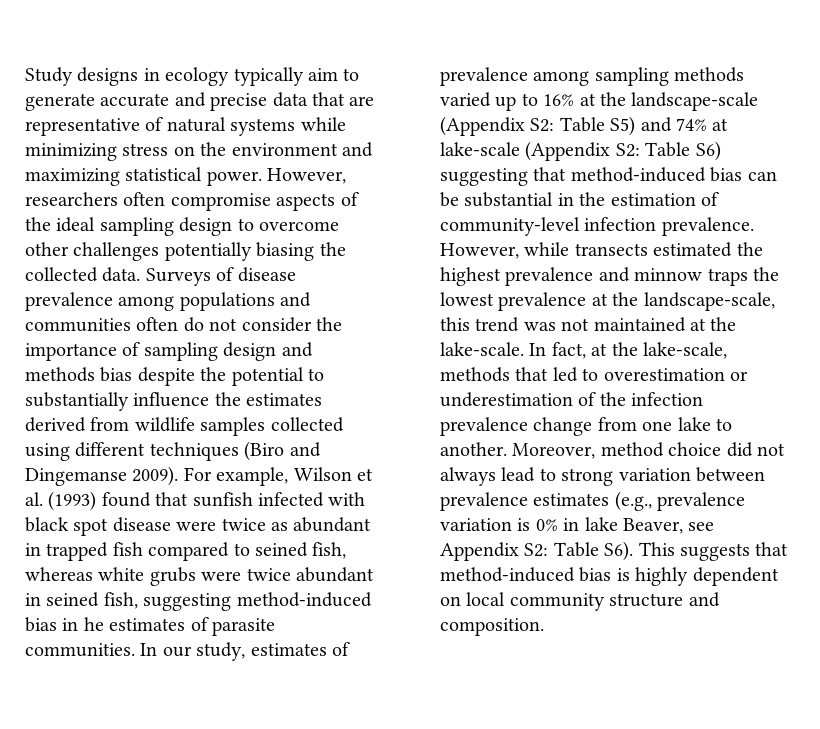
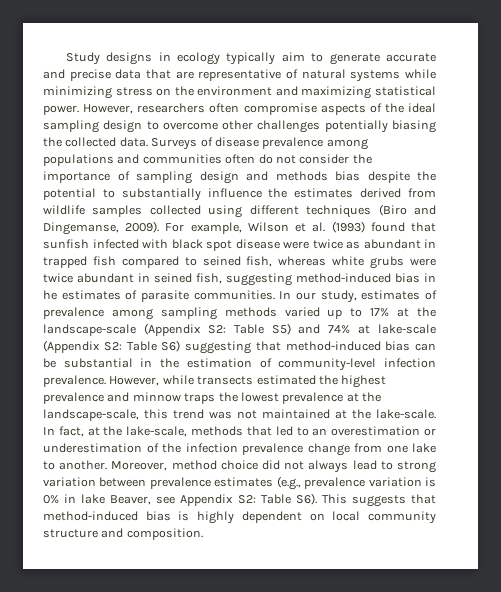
- Surveys of disease prevalence among populations and communities often do not consider the importance of sampling design and methods bias despite the potential to substantially influence the estimates derived from wildlife samples collected using different techniques (Biro and Dingemanse 2009).
+ Surveys of disease prevalence among populations and communities often do not consider the importance of sampling design and methods bias despite the potential to substantially influence the estimates derived from wildlife samples collected using different techniques (Biro and Dingemanse, 2009).
- In our study, estimates of prevalence among sampling methods varied up to 16% at the landscape-scale (Appendix S2: Table S5) and 74% at lake-scale (Appendix S2: Table S6) suggesting that method-induced bias can be substantial in the estimation of community-level infection prevalence.
+ In our study, estimates of prevalence among sampling methods varied up to 17% at the landscape-scale (Appendix S2: Table S5) and 74% at lake-scale (Appendix S2: Table S6) suggesting that method-induced bias can be substantial in the estimation of community-level infection prevalence.
- In fact, at the lake-scale, methods that led to overestimation or underestimation of the infection prevalence change from one lake to another.
+ In fact, at the lake-scale, methods that led to an overestimation or underestimation of the infection prevalence change from one lake to another.

